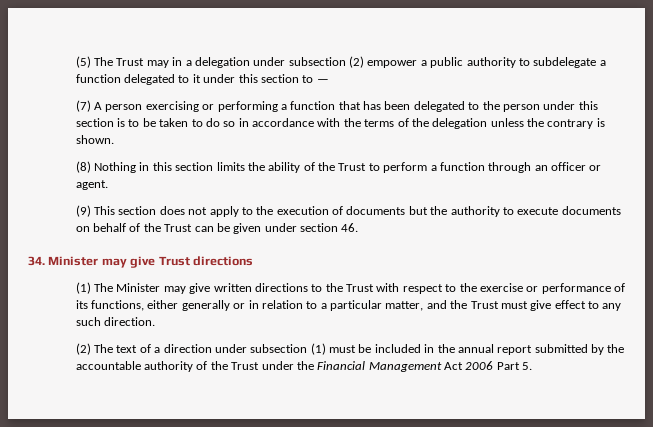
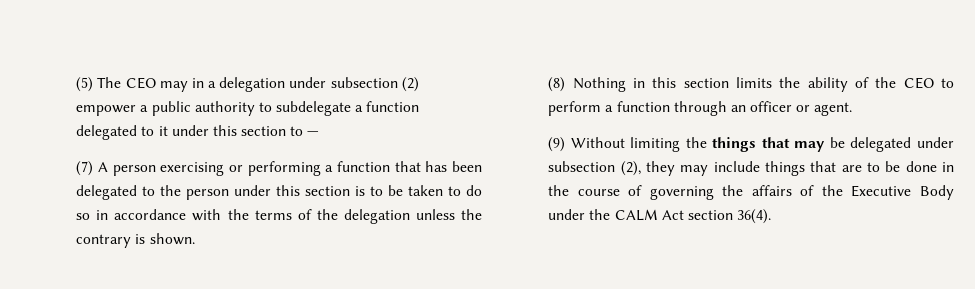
- (5) The Trust may in a delegation under subsection (2) empower a public authority to subdelegate a function delegated to it under this section to —
+ (5) The CEO may in a delegation under subsection (2) empower a public authority to subdelegate a function delegated to it under this section to —
- (8) Nothing in this section limits the ability of the Trust to perform a function through an officer or agent.
+ (8) Nothing in this section limits the ability of the CEO to perform a function through an officer or agent.
- (9) This section does not apply to the execution of documents but the authority to execute documents on behalf of the Trust can be given under section 46.
- 34. Minister may give Trust directions
- (1) The Minister may give written directions to the Trust with respect to the exercise or performance of its functions, either generally or in relation to a particular matter, and the Trust must give effect to any such direction.
- (2) The text of a direction under subsection (1) must be included in the annual report submitted by the accountable authority of the Trust under the Financial Management Act 2006 Part 5.
+ (9) Without limiting the things that may be delegated under subsection (2), they may include things that are to be done in the course of governing the affairs of the Executive Body under the CALM Act section 36(4).

